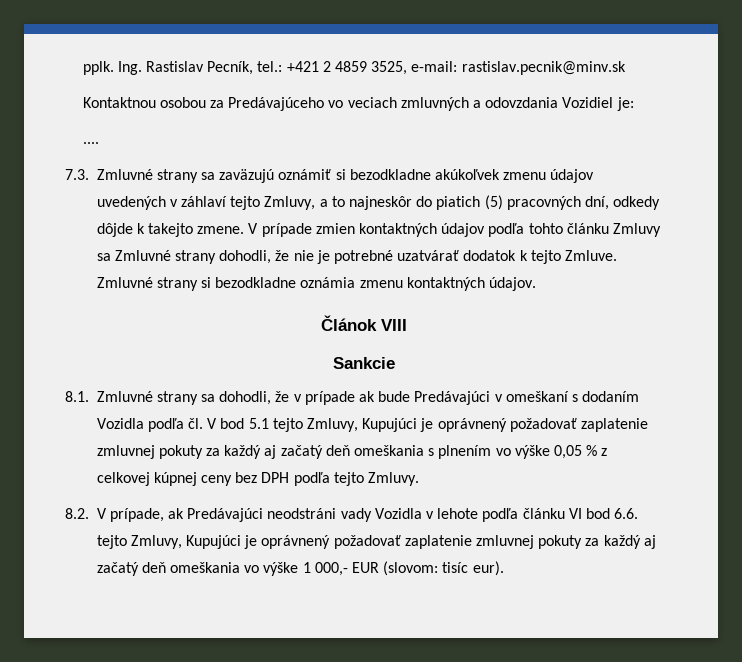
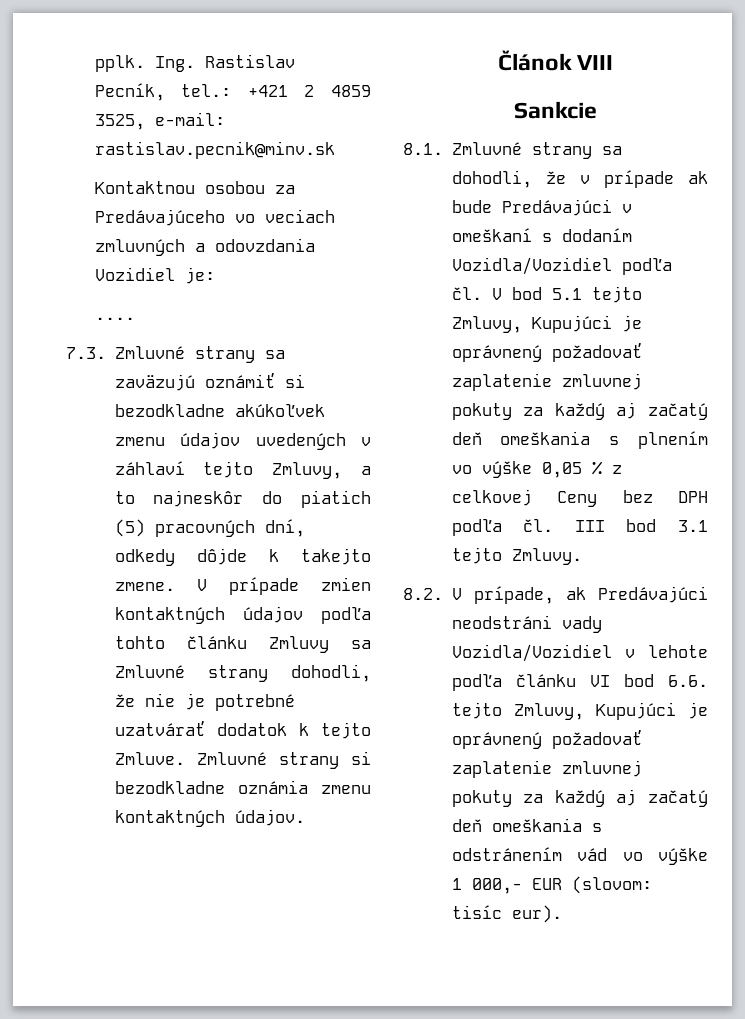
- 8.1. Zmluvné strany sa dohodli, že v prípade ak bude Predávajúci v omeškaní s dodaním Vozidla podľa čl. V bod 5.1 tejto Zmluvy, Kupujúci je oprávnený požadovať zaplatenie zmluvnej pokuty za každý aj začatý deň omeškania s plnením vo výške 0,05 % z celkovej kúpnej ceny bez DPH podľa tejto Zmluvy.
+ 8.1. Zmluvné strany sa dohodli, že v prípade ak bude Predávajúci v omeškaní s dodaním Vozidla/Vozidiel podľa čl. V bod 5.1 tejto Zmluvy, Kupujúci je oprávnený požadovať zaplatenie zmluvnej pokuty za každý aj začatý deň omeškania s plnením vo výške 0,05 % z celkovej Ceny bez DPH podľa čl. III bod 3.1 tejto Zmluvy.
- 8.2. V prípade, ak Predávajúci neodstráni vady Vozidla v lehote podľa článku VI bod 6.6. tejto Zmluvy, Kupujúci je oprávnený požadovať zaplatenie zmluvnej pokuty za každý aj začatý deň omeškania vo výške 1 000,- EUR (slovom: tisíc eur).
+ 8.2. V prípade, ak Predávajúci neodstráni vady Vozidla/Vozidiel v lehote podľa článku VI bod 6.6. tejto Zmluvy, Kupujúci je oprávnený požadovať zaplatenie zmluvnej pokuty za každý aj začatý deň omeškania s odstránením vád vo výške 1 000,- EUR (slovom: tisíc eur).

